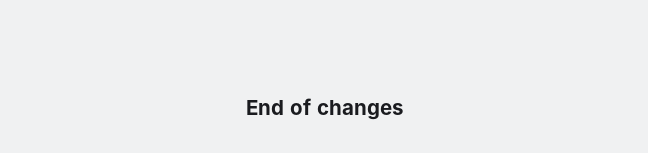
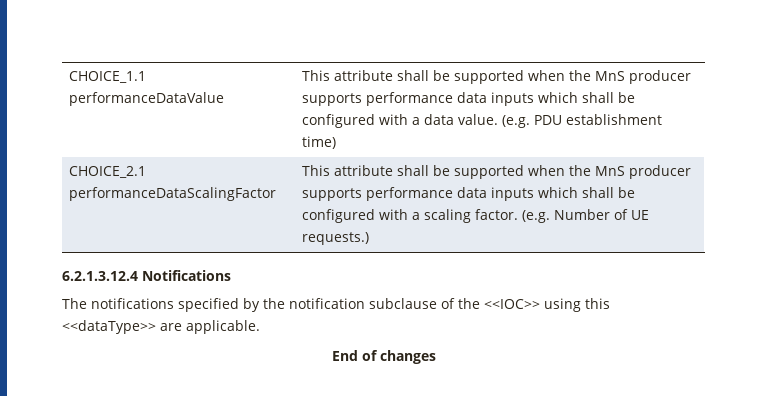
+ CHOICE_1.1 performanceDataValue | This attribute shall be supported when the MnS producer supports performance data inputs which shall be configured with a data value. (e.g. PDU establishment time)
+ CHOICE_2.1 performanceDataScalingFactor | This attribute shall be supported when the MnS producer supports performance data inputs which shall be configured with a scaling factor. (e.g. Number of UE requests.)
+ 6.2.1.3.12.4 Notifications
+ The notifications specified by the notification subclause of the <<IOC>> using this <<dataType>> are applicable.

